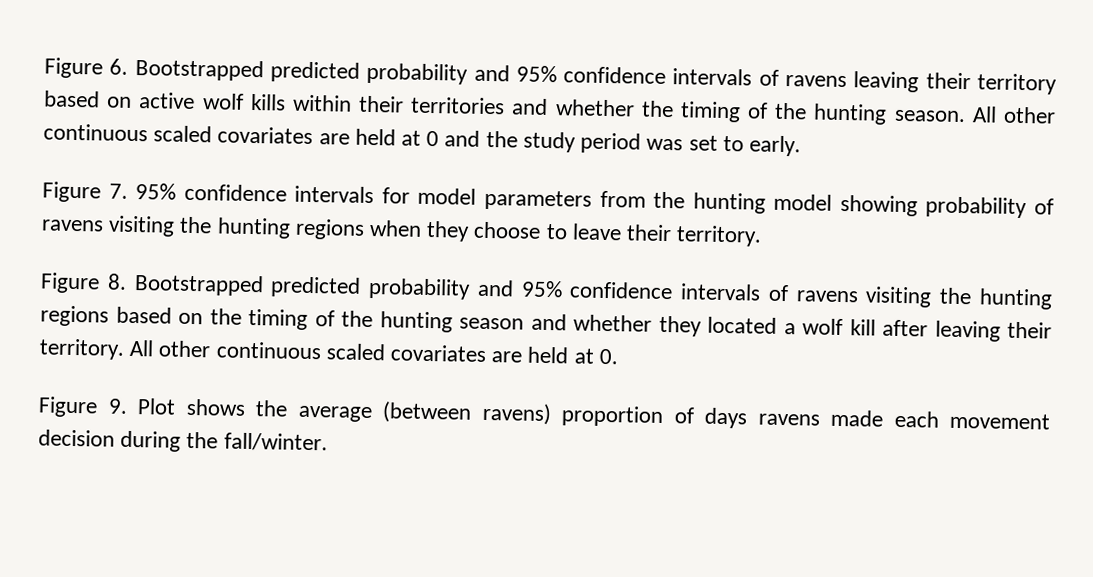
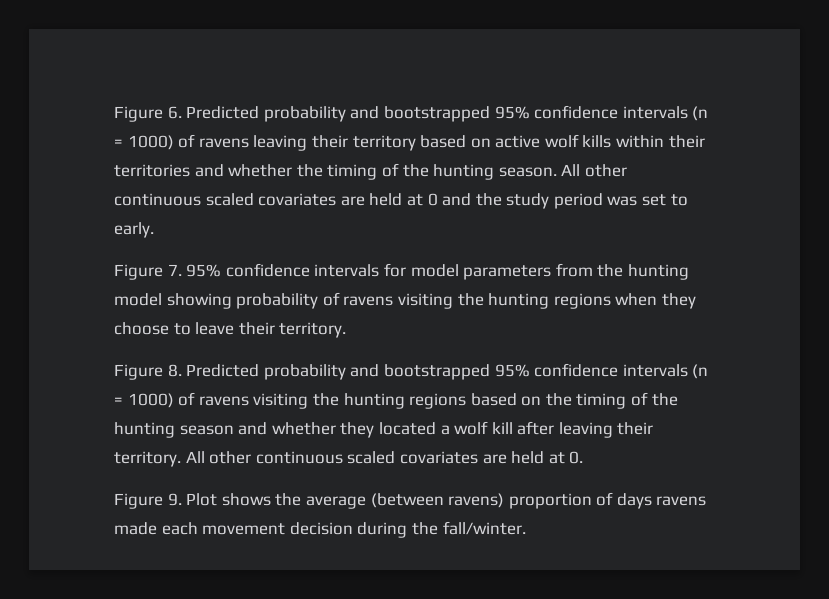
- Figure 6. Bootstrapped predicted probability and 95% confidence intervals of ravens leaving their territory based on active wolf kills within their territories and whether the timing of the hunting season.
+ Figure 6. Predicted probability and bootstrapped 95% confidence intervals (n = 1000) of ravens leaving their territory based on active wolf kills within their territories and whether the timing of the hunting season.
- Figure 8. Bootstrapped predicted probability and 95% confidence intervals of ravens visiting the hunting regions based on the timing of the hunting season and whether they located a wolf kill after leaving their territory.
+ Figure 8. Predicted probability and bootstrapped 95% confidence intervals (n = 1000) of ravens visiting the hunting regions based on the timing of the hunting season and whether they located a wolf kill after leaving their territory.

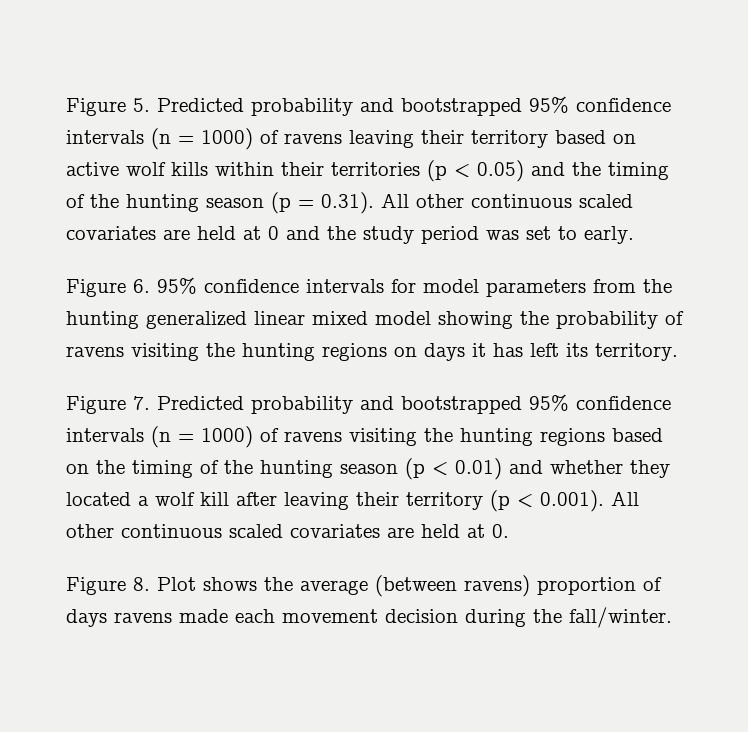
- Figure 6. Predicted probability and bootstrapped 95% confidence intervals (n = 1000) of ravens leaving their territory based on active wolf kills within their territories and whether the timing of the hunting season. All other continuous scaled covariates are held at 0 and the study period was set to early.
+ Figure 5. Predicted probability and bootstrapped 95% confidence intervals (n = 1000) of ravens leaving their territory based on active wolf kills within their territories (p < 0.05) and the timing of the hunting season (p = 0.31). All other continuous scaled covariates are held at 0 and the study period was set to early.
- Figure 7. 95% confidence intervals for model parameters from the hunting model showing probability of ravens visiting the hunting regions when they choose to leave their territory.
+ Figure 6. 95% confidence intervals for model parameters from the hunting generalized linear mixed model showing the probability of ravens visiting the hunting regions on days it has left its territory.
- Figure 8. Predicted probability and bootstrapped 95% confidence intervals (n = 1000) of ravens visiting the hunting regions based on the timing of the hunting season and whether they located a wolf kill after leaving their territory. All other continuous scaled covariates are held at 0.
+ Figure 7. Predicted probability and bootstrapped 95% confidence intervals (n = 1000) of ravens visiting the hunting regions based on the timing of the hunting season (p < 0.01) and whether they located a wolf kill after leaving their territory (p < 0.001). All other continuous scaled covariates are held at 0.
- Figure 9. Plot shows the average (between ravens) proportion of days ravens made each movement decision during the fall/winter.
+ Figure 8. Plot shows the average (between ravens) proportion of days ravens made each movement decision during the fall/winter.

